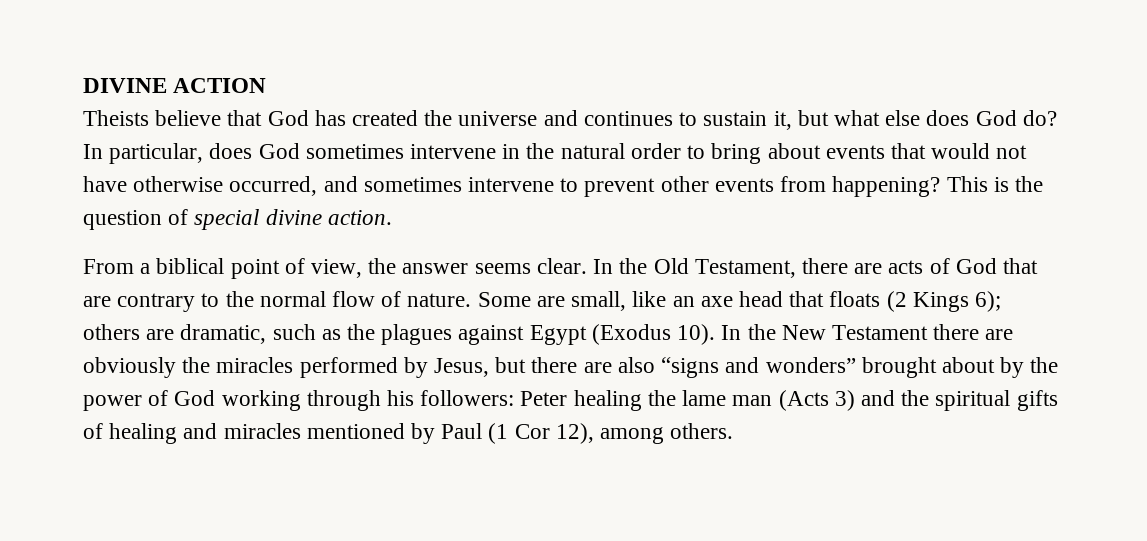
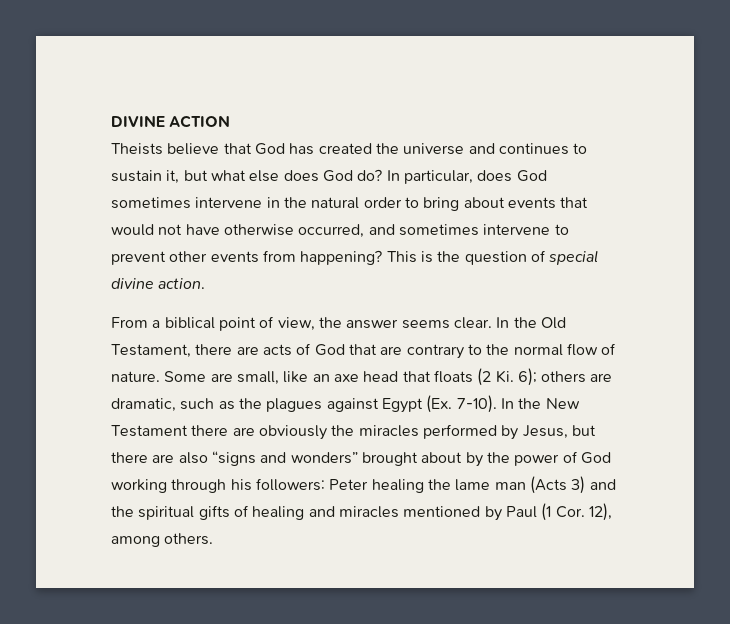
- Some are small, like an axe head that floats (2 Kings 6); others are dramatic, such as the plagues against Egypt (Exodus 10).
+ Some are small, like an axe head that floats (2 Ki. 6); others are dramatic, such as the plagues against Egypt (Ex. 7-10).
- In the New Testament there are obviously the miracles performed by Jesus, but there are also “signs and wonders” brought about by the power of God working through his followers: Peter healing the lame man (Acts 3) and the spiritual gifts of healing and miracles mentioned by Paul (1 Cor 12), among others.
+ In the New Testament there are obviously the miracles performed by Jesus, but there are also “signs and wonders” brought about by the power of God working through his followers: Peter healing the lame man (Acts 3) and the spiritual gifts of healing and miracles mentioned by Paul (1 Cor. 12), among others.

